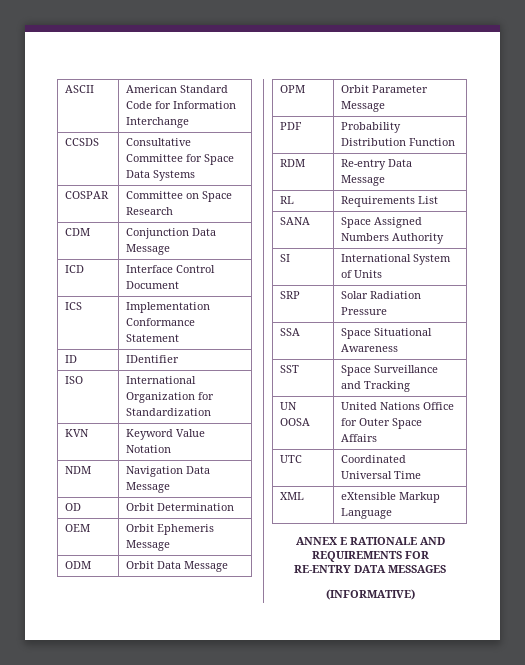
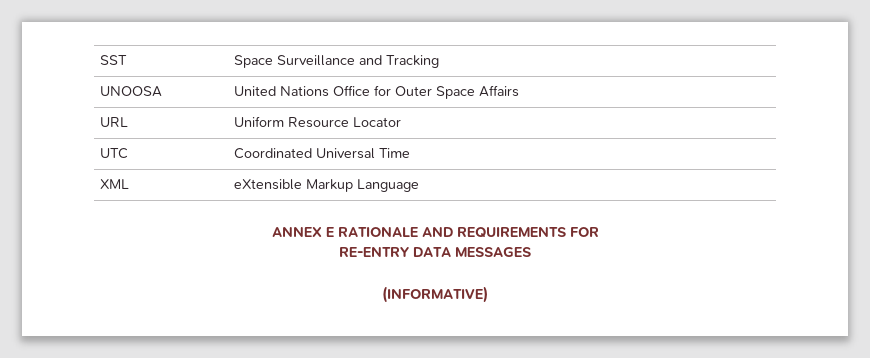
- ASCII | American Standard Code for Information Interchange
- CCSDS | Consultative Committee for Space Data Systems
- COSPAR | Committee on Space Research
- CDM | Conjunction Data Message
- ICD | Interface Control Document
- ICS | Implementation Conformance Statement
- ID | IDentifier
- ISO | International Organization for Standardization
- KVN | Keyword Value Notation
- NDM | Navigation Data Message
- OD | Orbit Determination
- OEM | Orbit Ephemeris Message
- ODM | Orbit Data Message
- OPM | Orbit Parameter Message
- PDF | Probability Distribution Function
- RDM | Re-entry Data Message
- RL | Requirements List
- SANA | Space Assigned Numbers Authority
- SI | International System of Units
- SRP | Solar Radiation Pressure
- SSA | Space Situational Awareness
- UN OOSA | United Nations Office for Outer Space Affairs
+ UNOOSA | United Nations Office for Outer Space Affairs
+ URL | Uniform Resource Locator

